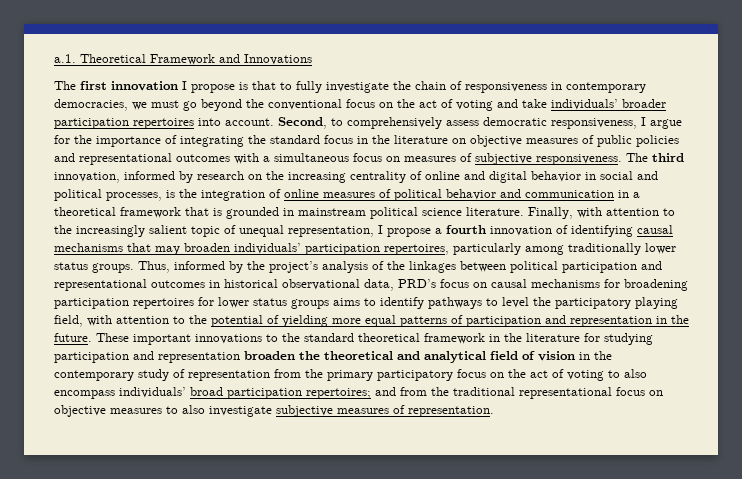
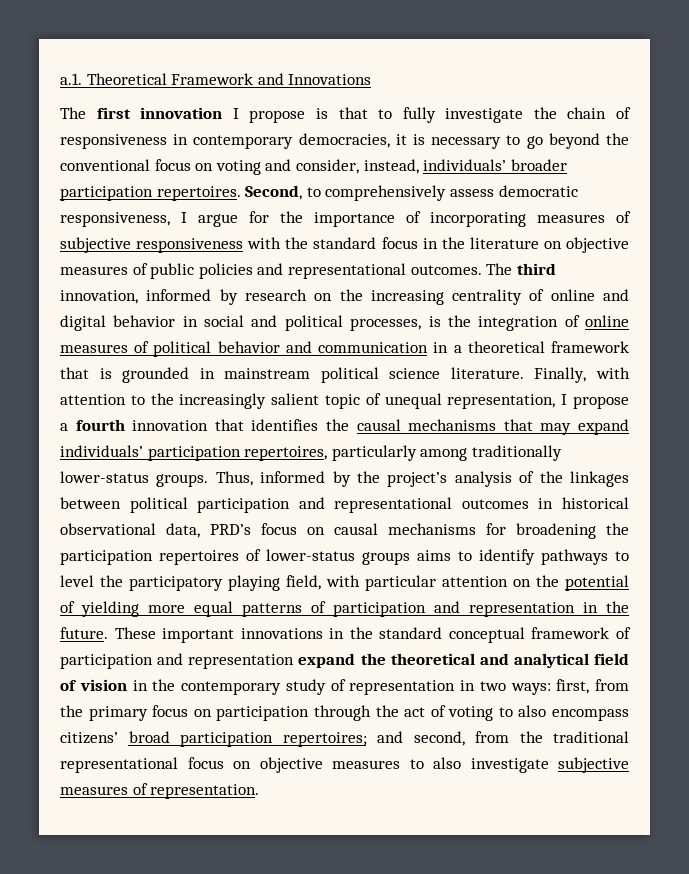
- The first innovation I propose is that to fully investigate the chain of responsiveness in contemporary democracies, we must go beyond the conventional focus on the act of voting and take individuals’ broader participation repertoires into account.
+ The first innovation I propose is that to fully investigate the chain of responsiveness in contemporary democracies, it is necessary to go beyond the conventional focus on voting and consider, instead, individuals’ broader participation repertoires.
- Second, to comprehensively assess democratic responsiveness, I argue for the importance of integrating the standard focus in the literature on objective measures of public policies and representational outcomes with a simultaneous focus on measures of subjective responsiveness.
+ Second, to comprehensively assess democratic responsiveness, I argue for the importance of incorporating measures of subjective responsiveness with the standard focus in the literature on objective measures of public policies and representational outcomes.
- Finally, with attention to the increasingly salient topic of unequal representation, I propose a fourth innovation of identifying causal mechanisms that may broaden individuals’ participation repertoires, particularly among traditionally lower status groups.
+ Finally, with attention to the increasingly salient topic of unequal representation, I propose a fourth innovation that identifies the causal mechanisms that may expand individuals’ participation repertoires, particularly among traditionally lower-status groups.
- Thus, informed by the project’s analysis of the linkages between political participation and representational outcomes in historical observational data, PRD’s focus on causal mechanisms for broadening participation repertoires for lower status groups aims to identify pathways to level the participatory playing field, with attention to the potential of yielding more equal patterns of participation and representation in the future.
+ Thus, informed by the project’s analysis of the linkages between political participation and representational outcomes in historical observational data, PRD’s focus on causal mechanisms for broadening the participation repertoires of lower-status groups aims to identify pathways to level the participatory playing field, with particular attention on the potential of yielding more equal patterns of participation and representation in the future.
- These important innovations to the standard theoretical framework in the literature for studying participation and representation broaden the theoretical and analytical field of vision in the contemporary study of representation from the primary participatory focus on the act of voting to also encompass individuals’ broad participation repertoires; and from the traditional representational focus on objective measures to also investigate subjective measures of representation.
+ These important innovations in the standard conceptual framework of participation and representation expand the theoretical and analytical field of vision in the contemporary study of representation in two ways: first, from the primary focus on participation through the act of voting to also encompass citizens’ broad participation repertoires; and second, from the traditional representational focus on objective measures to also investigate subjective measures of representation.

